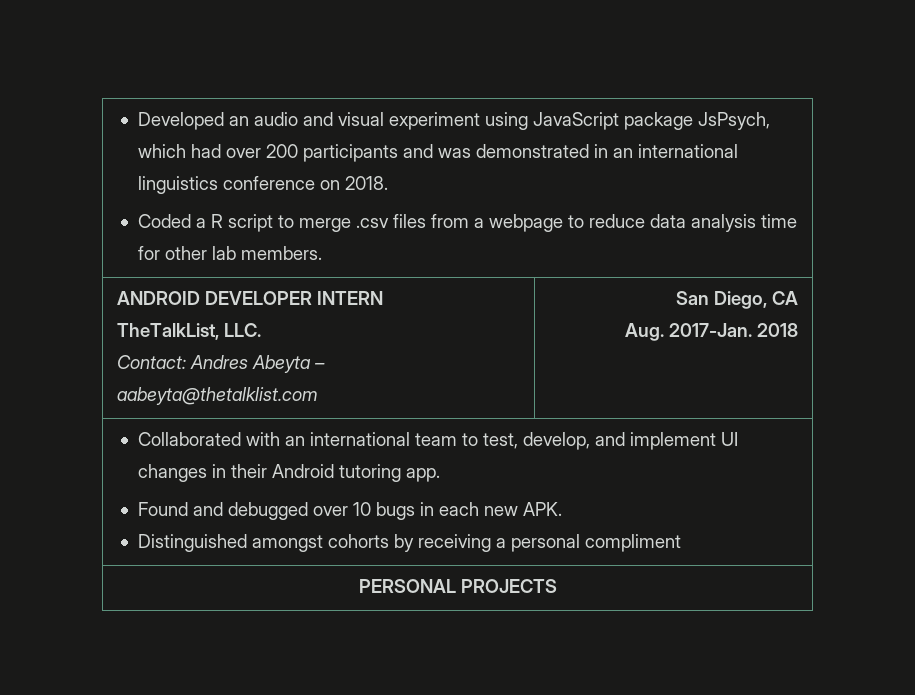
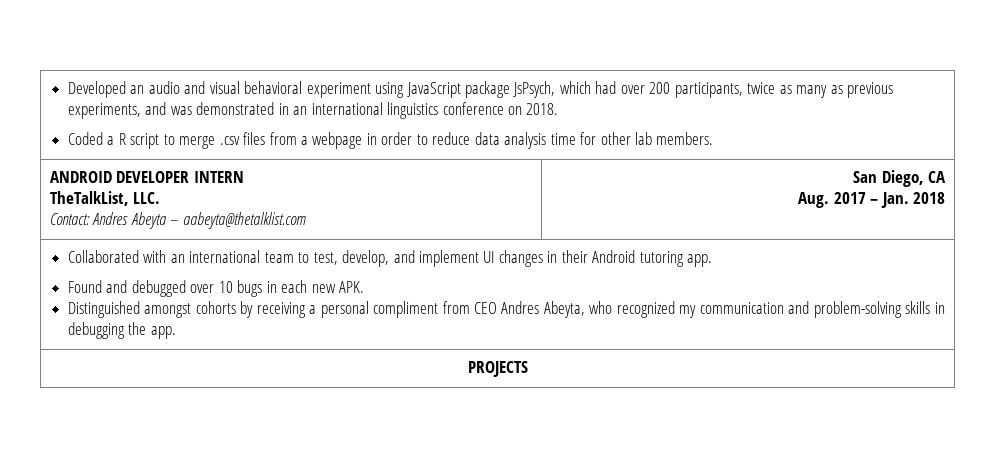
- Developed an audio and visual experiment using JavaScript package JsPsych, which had over 200 participants and was demonstrated in an international linguistics conference on 2018.
+ Developed an audio and visual behavioral experiment using JavaScript package JsPsych, which had over 200 participants, twice as many as previous experiments, and was demonstrated in an international linguistics conference on 2018.
- Coded a R script to merge .csv files from a webpage to reduce data analysis time for other lab members.
+ Coded a R script to merge .csv files from a webpage in order to reduce data analysis time for other lab members.
  ANDROID DEVELOPER INTERN
  TheTalkList, LLC.
  Contact: Andres Abeyta – aabeyta@thetalklist.com | San Diego, CA
- Aug. 2017-Jan. 2018
+ Aug. 2017 – Jan. 2018
- Distinguished amongst cohorts by receiving a personal compliment
- PERSONAL PROJECTS
+ Distinguished amongst cohorts by receiving a personal compliment from CEO Andres Abeyta, who recognized my communication and problem-solving skills in debugging the app.
+ PROJECTS

